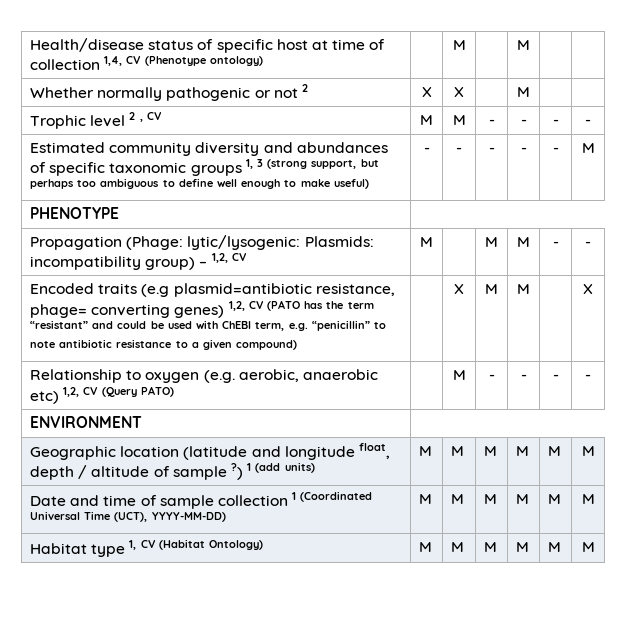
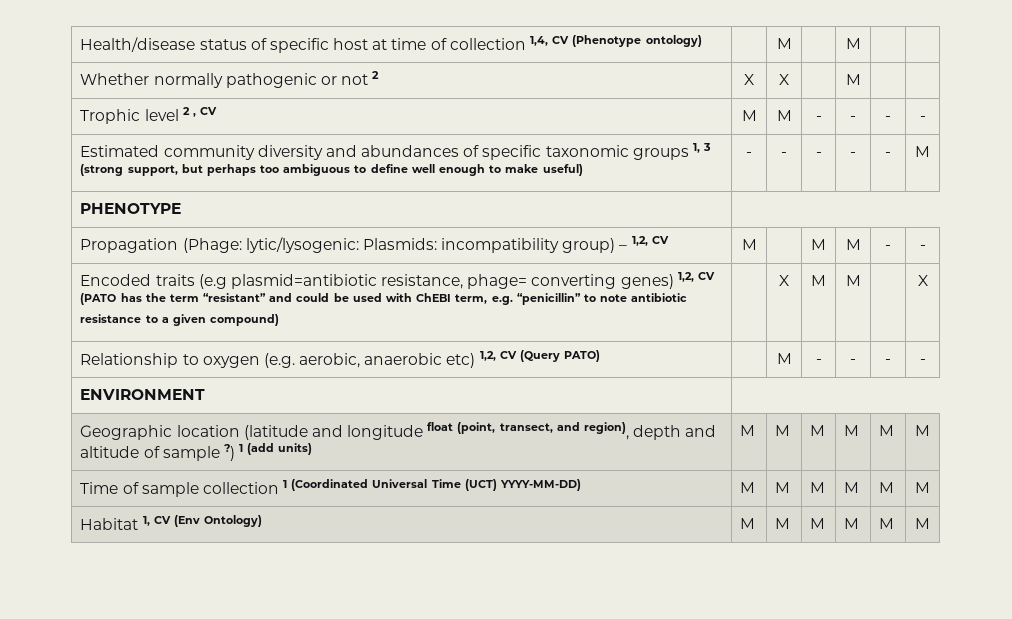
- Geographic location (latitude and longitude float, depth / altitude of sample ?) 1 (add units) | M | M | M | M | M | M
+ Geographic location (latitude and longitude float (point, transect, and region), depth and altitude of sample ?) 1 (add units) | M | M | M | M | M | M
- Date and time of sample collection 1 (Coordinated Universal Time (UCT), YYYY-MM-DD) | M | M | M | M | M | M
+ Time of sample collection 1 (Coordinated Universal Time (UCT) YYYY-MM-DD) | M | M | M | M | M | M
- Habitat type 1, CV (Habitat Ontology) | M | M | M | M | M | M
+ Habitat 1, CV (Env Ontology) | M | M | M | M | M | M

